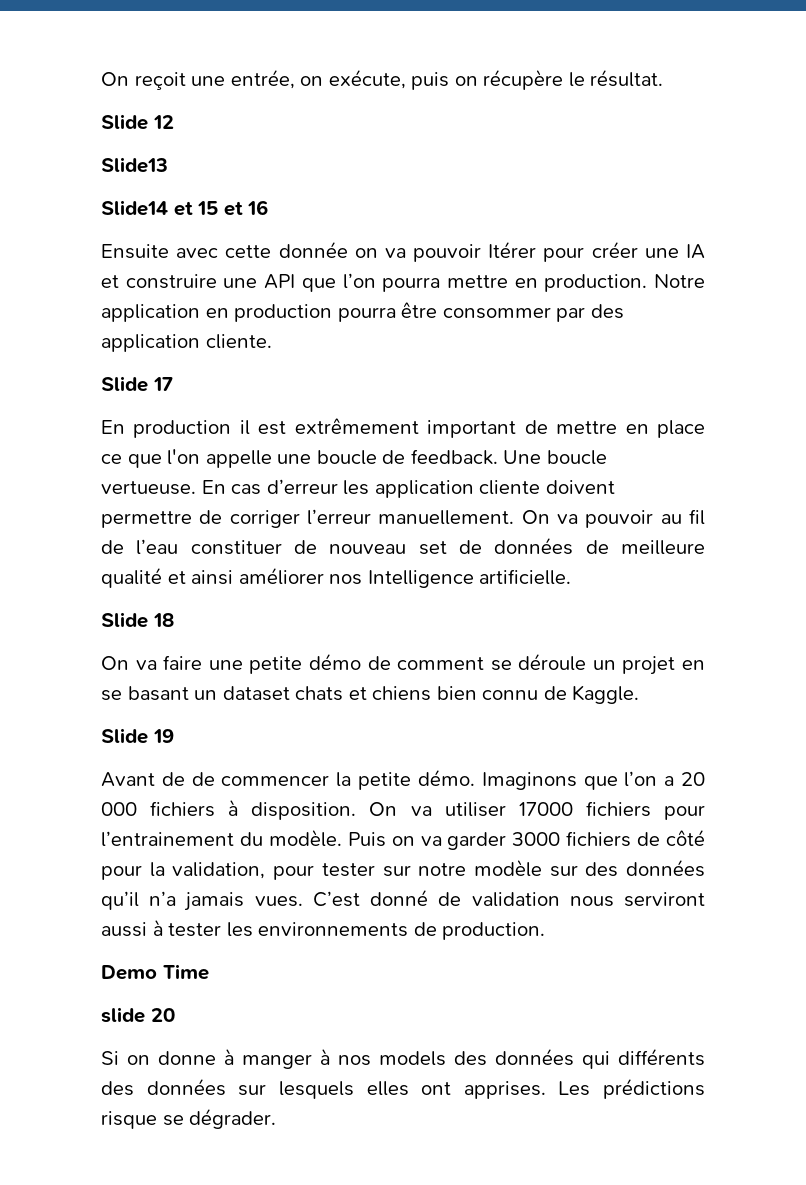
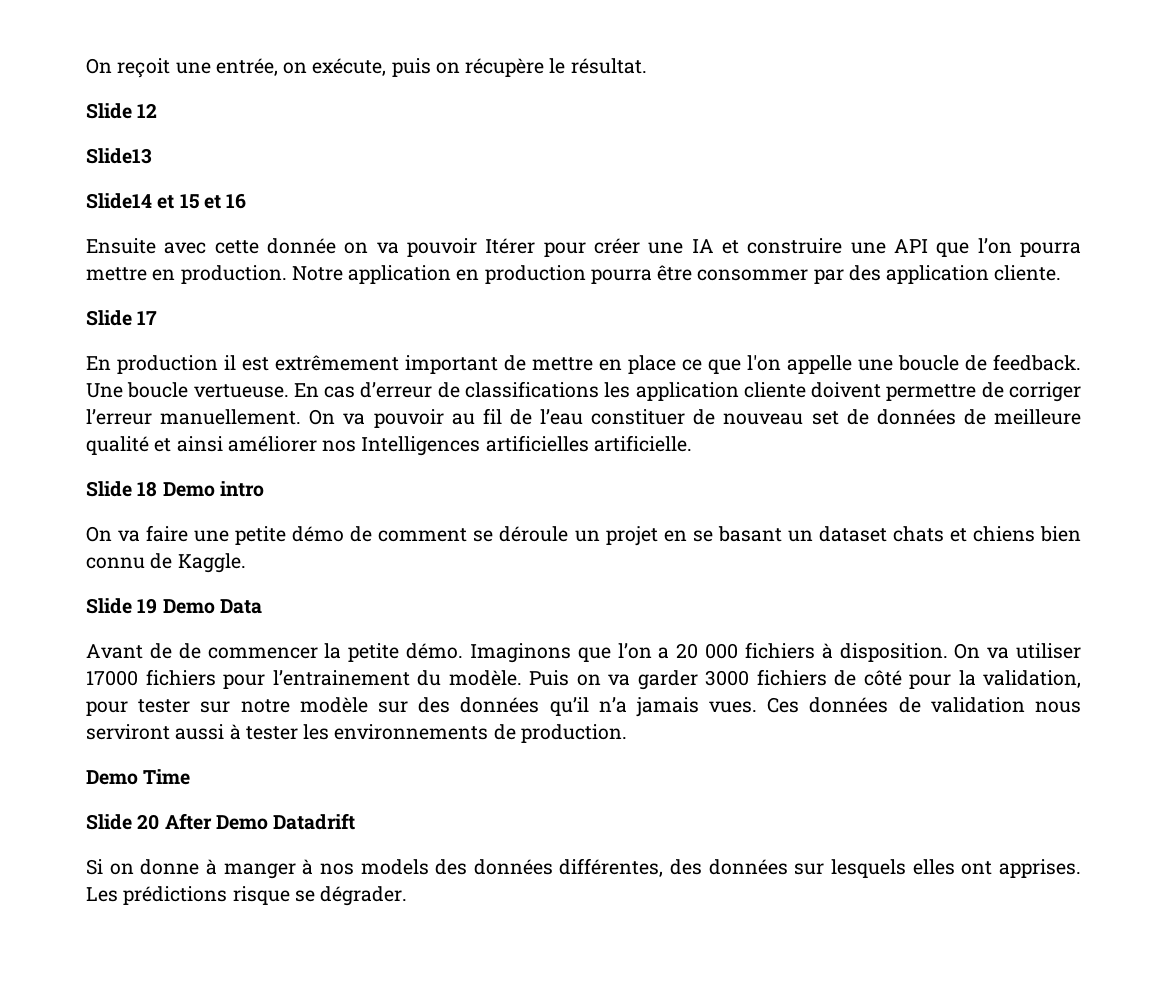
- En cas d’erreur les application cliente doivent permettre de corriger l’erreur manuellement.
+ En cas d’erreur de classifications les application cliente doivent permettre de corriger l’erreur manuellement.
- On va pouvoir au fil de l’eau constituer de nouveau set de données de meilleure qualité et ainsi améliorer nos Intelligence artificielle.
+ On va pouvoir au fil de l’eau constituer de nouveau set de données de meilleure qualité et ainsi améliorer nos Intelligences artificielles artificielle.
- Slide 18
+ Slide 18 Demo intro
- Slide 19
+ Slide 19 Demo Data
- C’est donné de validation nous serviront aussi à tester les environnements de production.
+ Ces données de validation nous serviront aussi à tester les environnements de production.
- slide 20
+ Slide 20 After Demo Datadrift
- Si on donne à manger à nos models des données qui différents des données sur lesquels elles ont apprises.
+ Si on donne à manger à nos models des données différentes, des données sur lesquels elles ont apprises.

